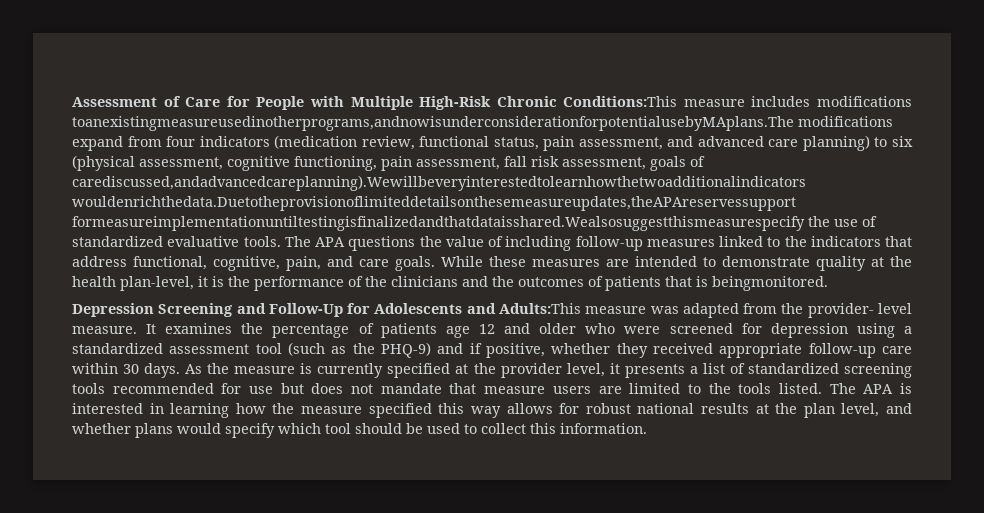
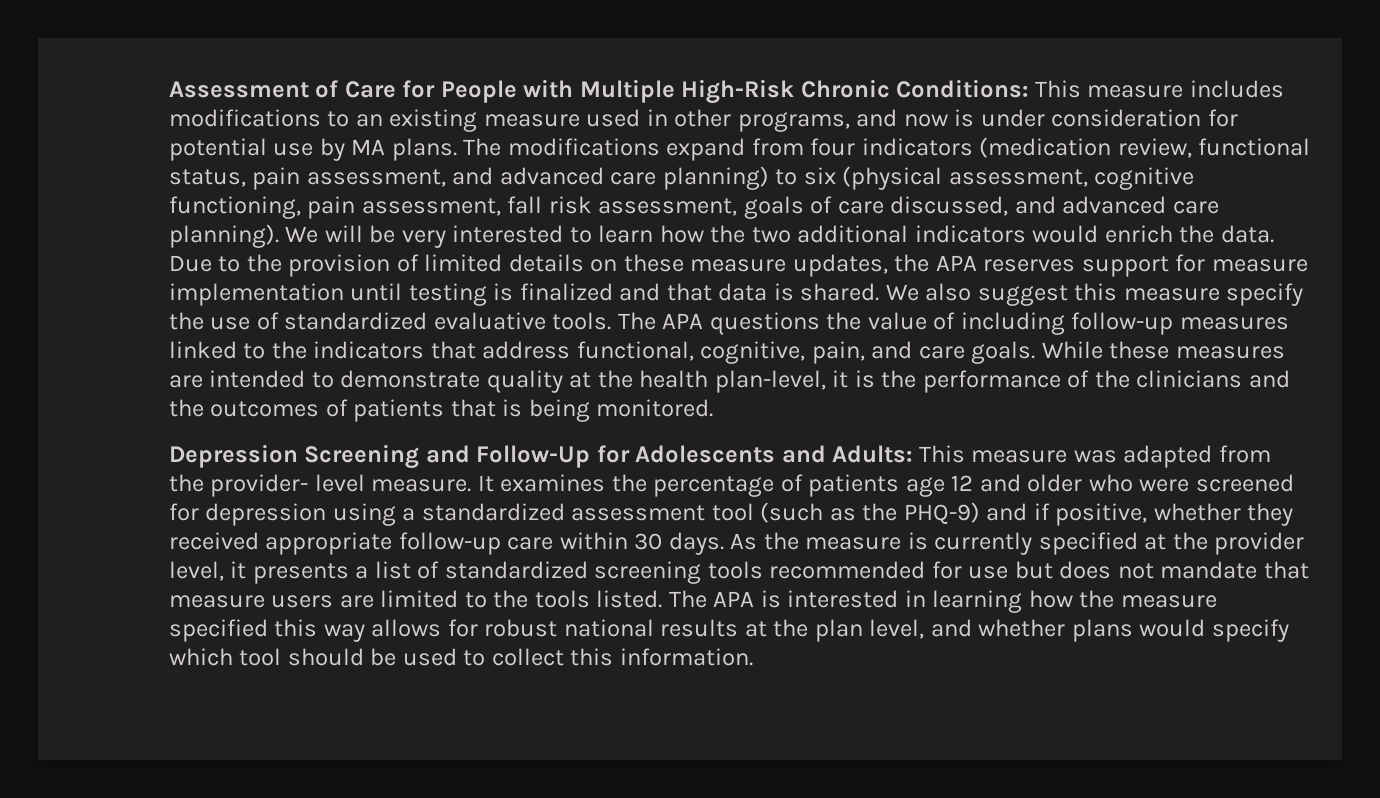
- Assessment of Care for People with Multiple High-Risk Chronic Conditions:This measure includes modifications toanexistingmeasureusedinotherprograms,andnowisunderconsiderationforpotentialusebyMAplans.The modifications expand from four indicators (medication review, functional status, pain assessment, and advanced care planning) to six (physical assessment, cognitive functioning, pain assessment, fall risk assessment, goals of carediscussed,andadvancedcareplanning).Wewillbeveryinterestedtolearnhowthetwoadditionalindicators wouldenrichthedata.Duetotheprovisionoflimiteddetailsonthesemeasureupdates,theAPAreservessupport formeasureimplementationuntiltestingisfinalizedandthatdataisshared.Wealsosuggestthismeasurespecify the use of standardized evaluative tools.
+ Assessment of Care for People with Multiple High-Risk Chronic Conditions: This measure includes modifications to an existing measure used in other programs, and now is under consideration for potential use by MA plans. The modifications expand from four indicators (medication review, functional status, pain assessment, and advanced care planning) to six (physical assessment, cognitive functioning, pain assessment, fall risk assessment, goals of care discussed, and advanced care planning). We will be very interested to learn how the two additional indicators would enrich the data. Due to the provision of limited details on these measure updates, the APA reserves support for measure implementation until testing is finalized and that data is shared. We also suggest this measure specify the use of standardized evaluative tools.
- While these measures are intended to demonstrate quality at the health plan-level, it is the performance of the clinicians and the outcomes of patients that is beingmonitored.
+ While these measures are intended to demonstrate quality at the health plan-level, it is the performance of the clinicians and the outcomes of patients that is being monitored.
- Depression Screening and Follow-Up for Adolescents and Adults:This measure was adapted from the provider- level measure.
+ Depression Screening and Follow-Up for Adolescents and Adults: This measure was adapted from the provider- level measure.

